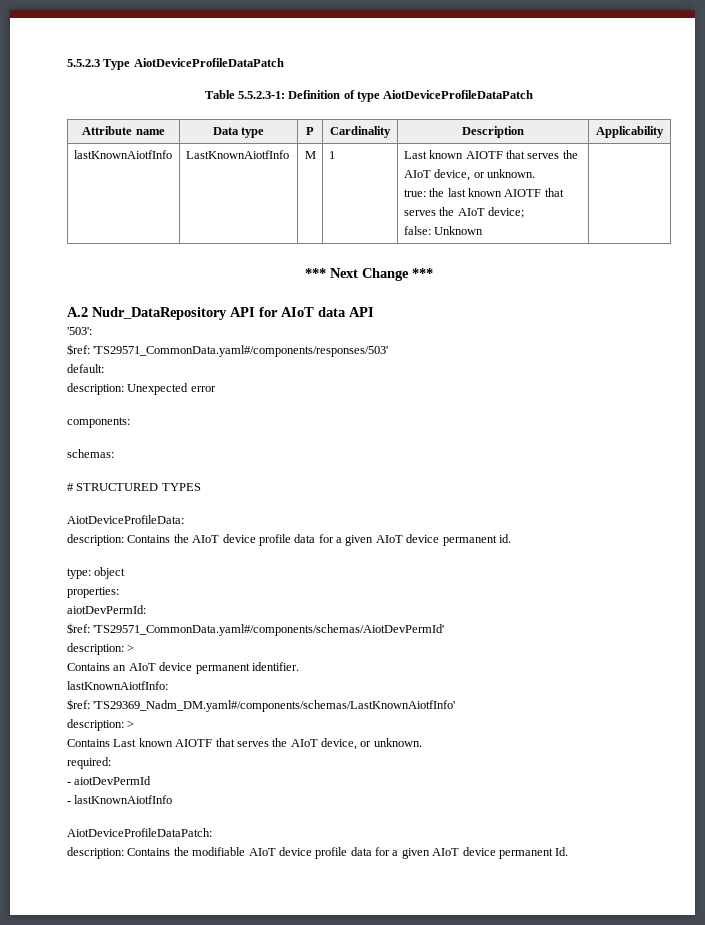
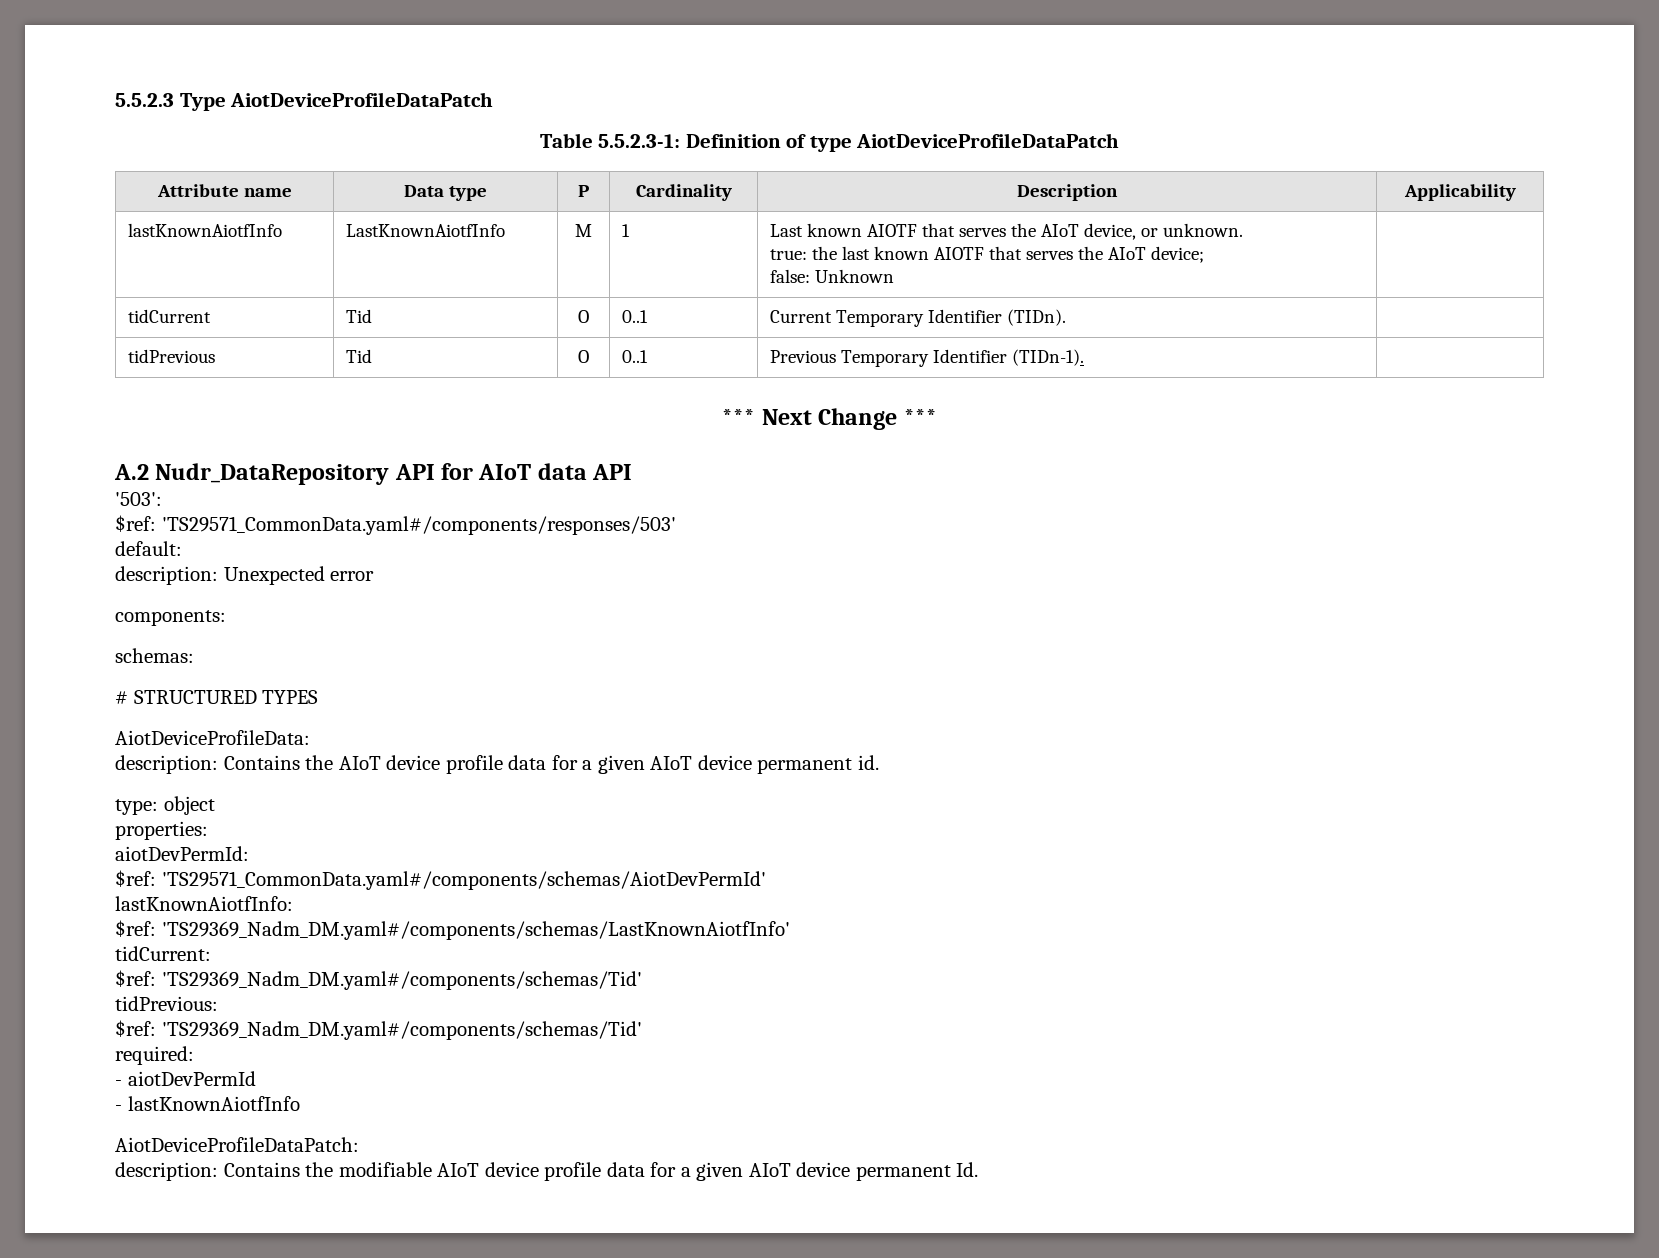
+ tidCurrent | Tid | O | 0..1 | Current Temporary Identifier (TIDn). |
+ tidPrevious | Tid | O | 0..1 | Previous Temporary Identifier (TIDn-1). |
  $ref: 'TS29571_CommonData.yaml#/components/schemas/AiotDevPermId'
- description: >
- Contains an AIoT device permanent identifier.
  lastKnownAiotfInfo:
  $ref: 'TS29369_Nadm_DM.yaml#/components/schemas/LastKnownAiotfInfo'
- description: >
- Contains Last known AIOTF that serves the AIoT device, or unknown.
+ tidCurrent:
+ $ref: 'TS29369_Nadm_DM.yaml#/components/schemas/Tid'
+ tidPrevious:
+ $ref: 'TS29369_Nadm_DM.yaml#/components/schemas/Tid'

